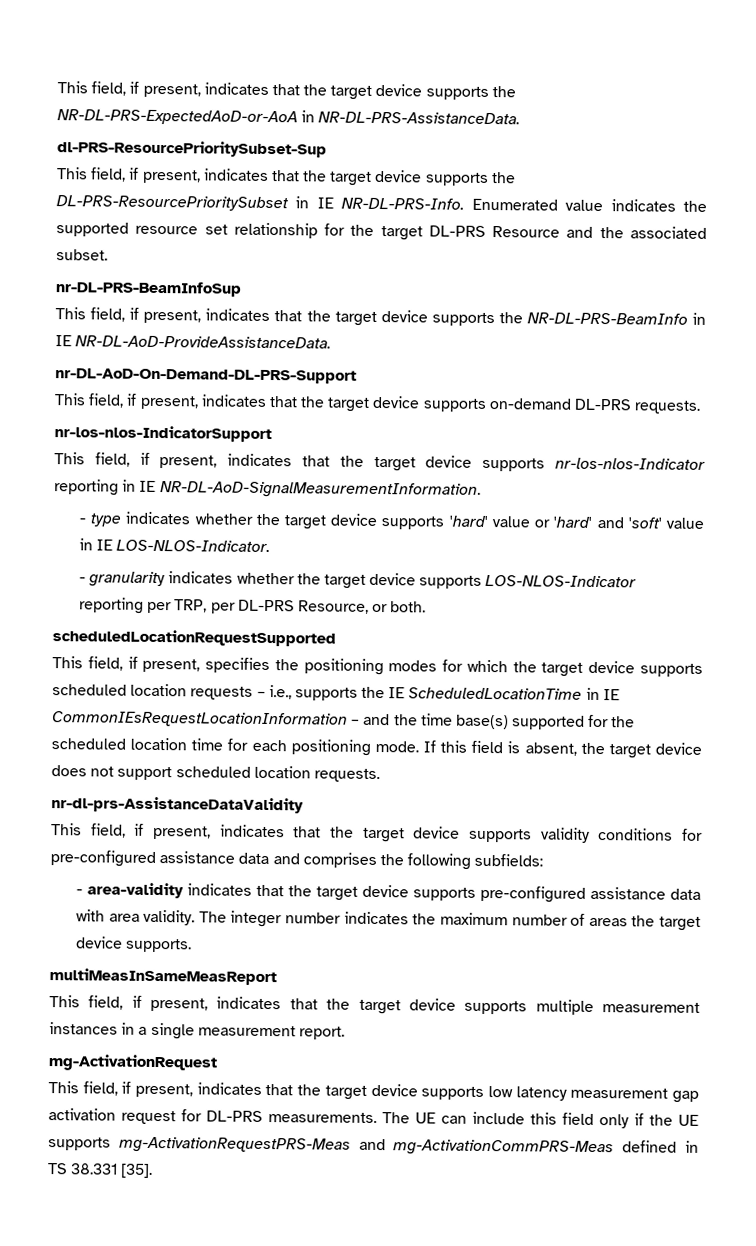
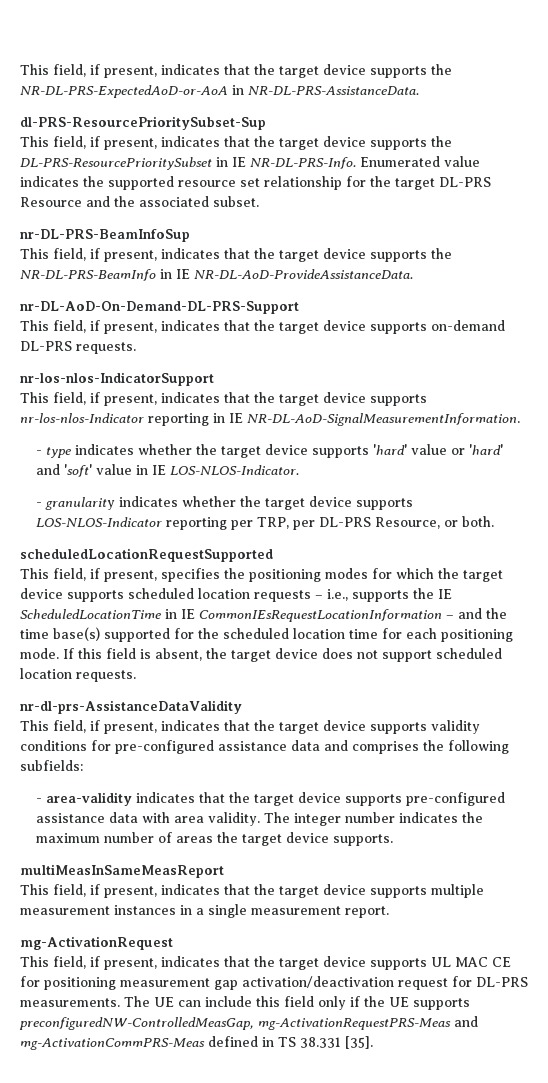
- This field, if present, indicates that the target device supports low latency measurement gap activation request for DL-PRS measurements.
+ This field, if present, indicates that the target device supports UL MAC CE for positioning measurement gap activation/deactivation request for DL-PRS measurements.
- The UE can include this field only if the UE supports mg-ActivationRequestPRS-Meas and mg-ActivationCommPRS-Meas defined in TS 38.331 [35].
+ The UE can include this field only if the UE supports preconfiguredNW-ControlledMeasGap, mg-ActivationRequestPRS-Meas and mg-ActivationCommPRS-Meas defined in TS 38.331 [35].

